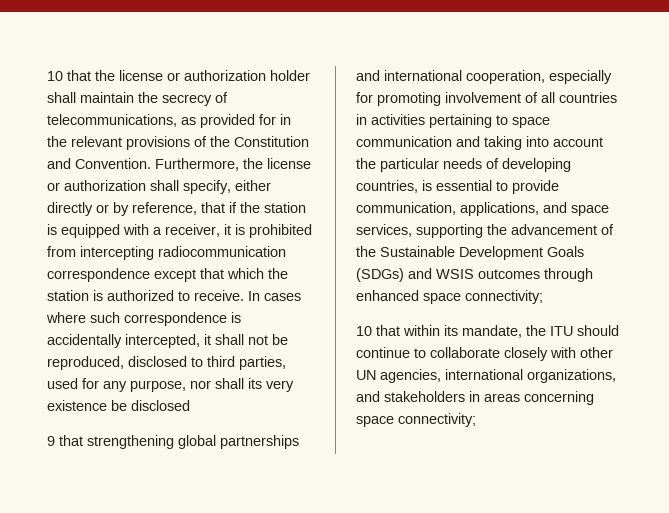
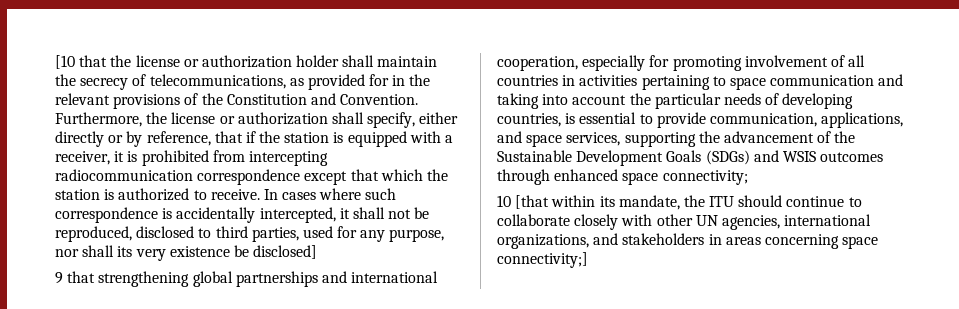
- 10 that the license or authorization holder shall maintain the secrecy of telecommunications, as provided for in the relevant provisions of the Constitution and Convention.
+ [10 that the license or authorization holder shall maintain the secrecy of telecommunications, as provided for in the relevant provisions of the Constitution and Convention.
- In cases where such correspondence is accidentally intercepted, it shall not be reproduced, disclosed to third parties, used for any purpose, nor shall its very existence be disclosed
+ In cases where such correspondence is accidentally intercepted, it shall not be reproduced, disclosed to third parties, used for any purpose, nor shall its very existence be disclosed]
- 10 that within its mandate, the ITU should continue to collaborate closely with other UN agencies, international organizations, and stakeholders in areas concerning space connectivity;
+ 10 [that within its mandate, the ITU should continue to collaborate closely with other UN agencies, international organizations, and stakeholders in areas concerning space connectivity;]

